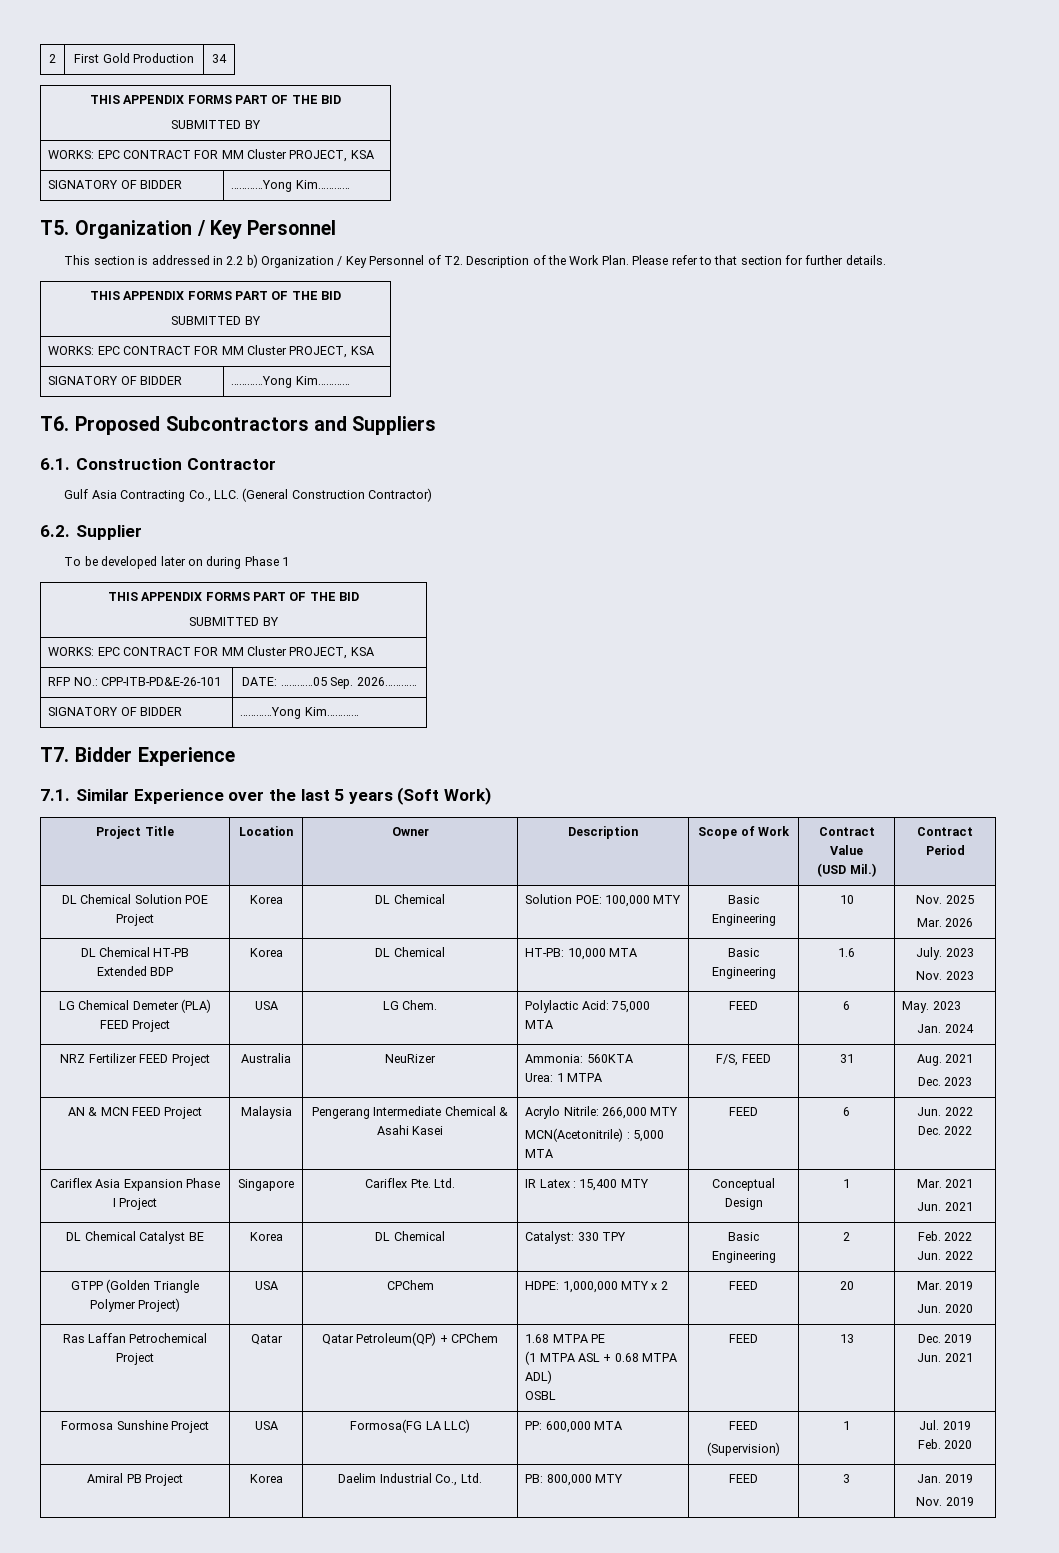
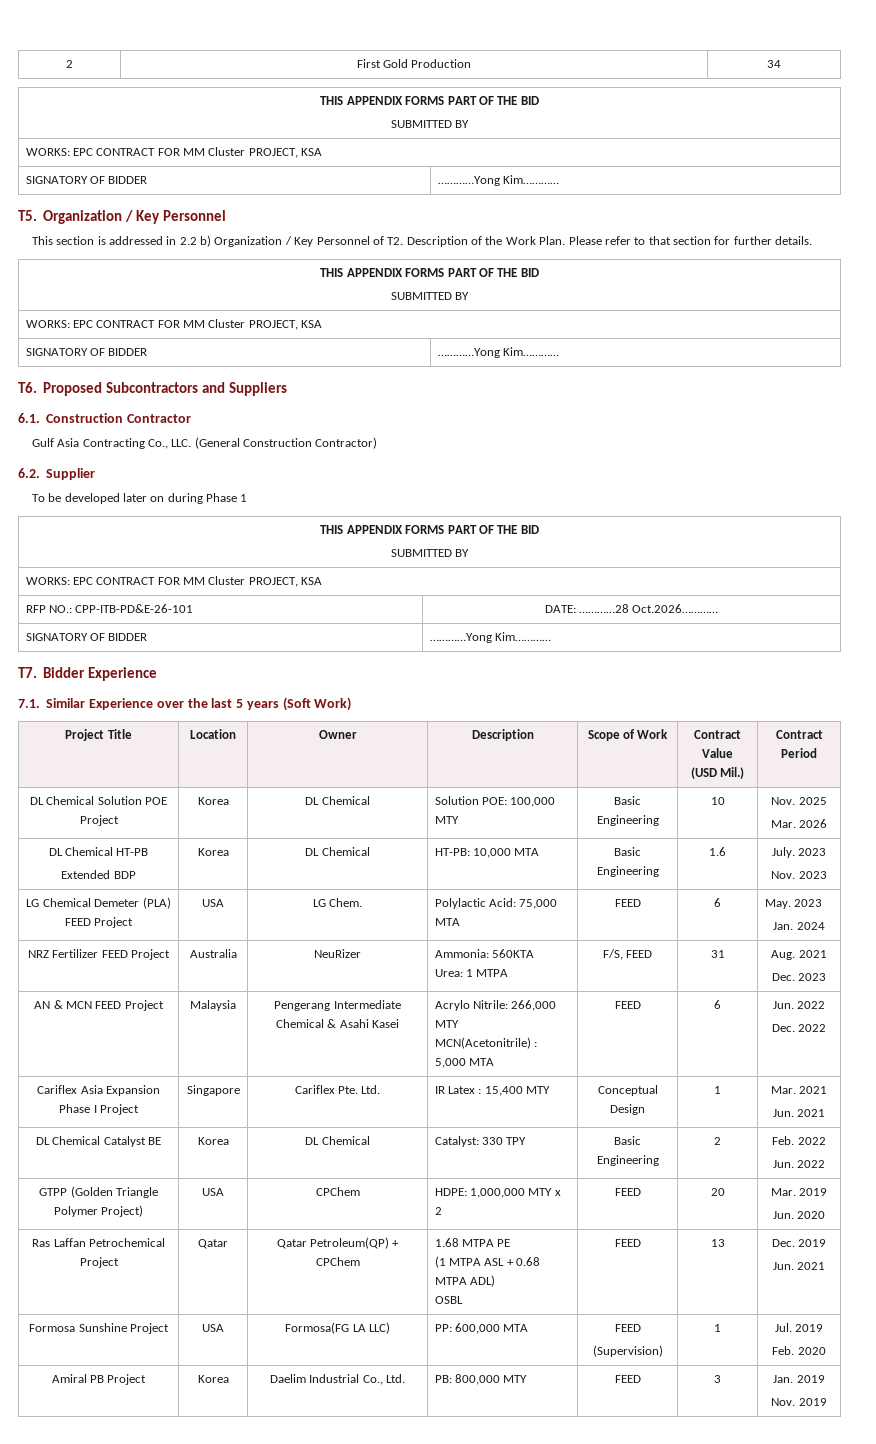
- RFP NO.: CPP-ITB-PD&E-26-101 | DATE: …………05 Sep. 2026…………
+ RFP NO.: CPP-ITB-PD&E-26-101 | DATE: …………28 Oct.2026…………

